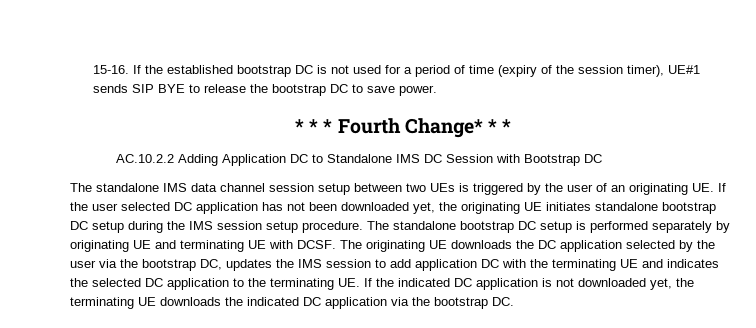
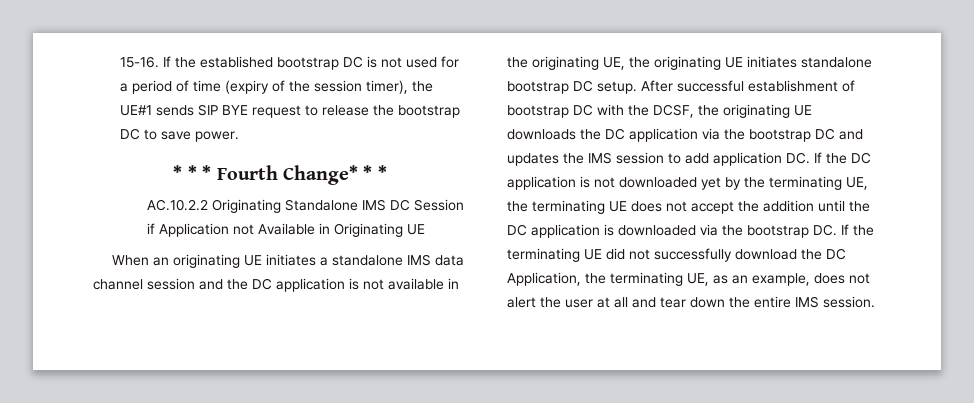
- If the established bootstrap DC is not used for a period of time (expiry of the session timer), UE#1 sends SIP BYE to release the bootstrap DC to save power.
+ If the established bootstrap DC is not used for a period of time (expiry of the session timer), the UE#1 sends SIP BYE request to release the bootstrap DC to save power.
- AC.10.2.2 Adding Application DC to Standalone IMS DC Session with Bootstrap DC
- The standalone IMS data channel session setup between two UEs is triggered by the user of an originating UE. If the user selected DC application has not been downloaded yet, the originating UE initiates standalone bootstrap DC setup during the IMS session setup procedure. The standalone bootstrap DC setup is performed separately by originating UE and terminating UE with DCSF. The originating UE downloads the DC application selected by the user via the bootstrap DC, updates the IMS session to add application DC with the terminating UE and indicates the selected DC application to the terminating UE. If the indicated DC application is not downloaded yet, the terminating UE downloads the indicated DC application via the bootstrap DC.
+ AC.10.2.2 Originating Standalone IMS DC Session if Application not Available in Originating UE
+ When an originating UE initiates a standalone IMS data channel session and the DC application is not available in the originating UE, the originating UE initiates standalone bootstrap DC setup. After successful establishment of bootstrap DC with the DCSF, the originating UE downloads the DC application via the bootstrap DC and updates the IMS session to add application DC. If the DC application is not downloaded yet by the terminating UE, the terminating UE does not accept the addition until the DC application is downloaded via the bootstrap DC. If the terminating UE did not successfully download the DC Application, the terminating UE, as an example, does not alert the user at all and tear down the entire IMS session.

